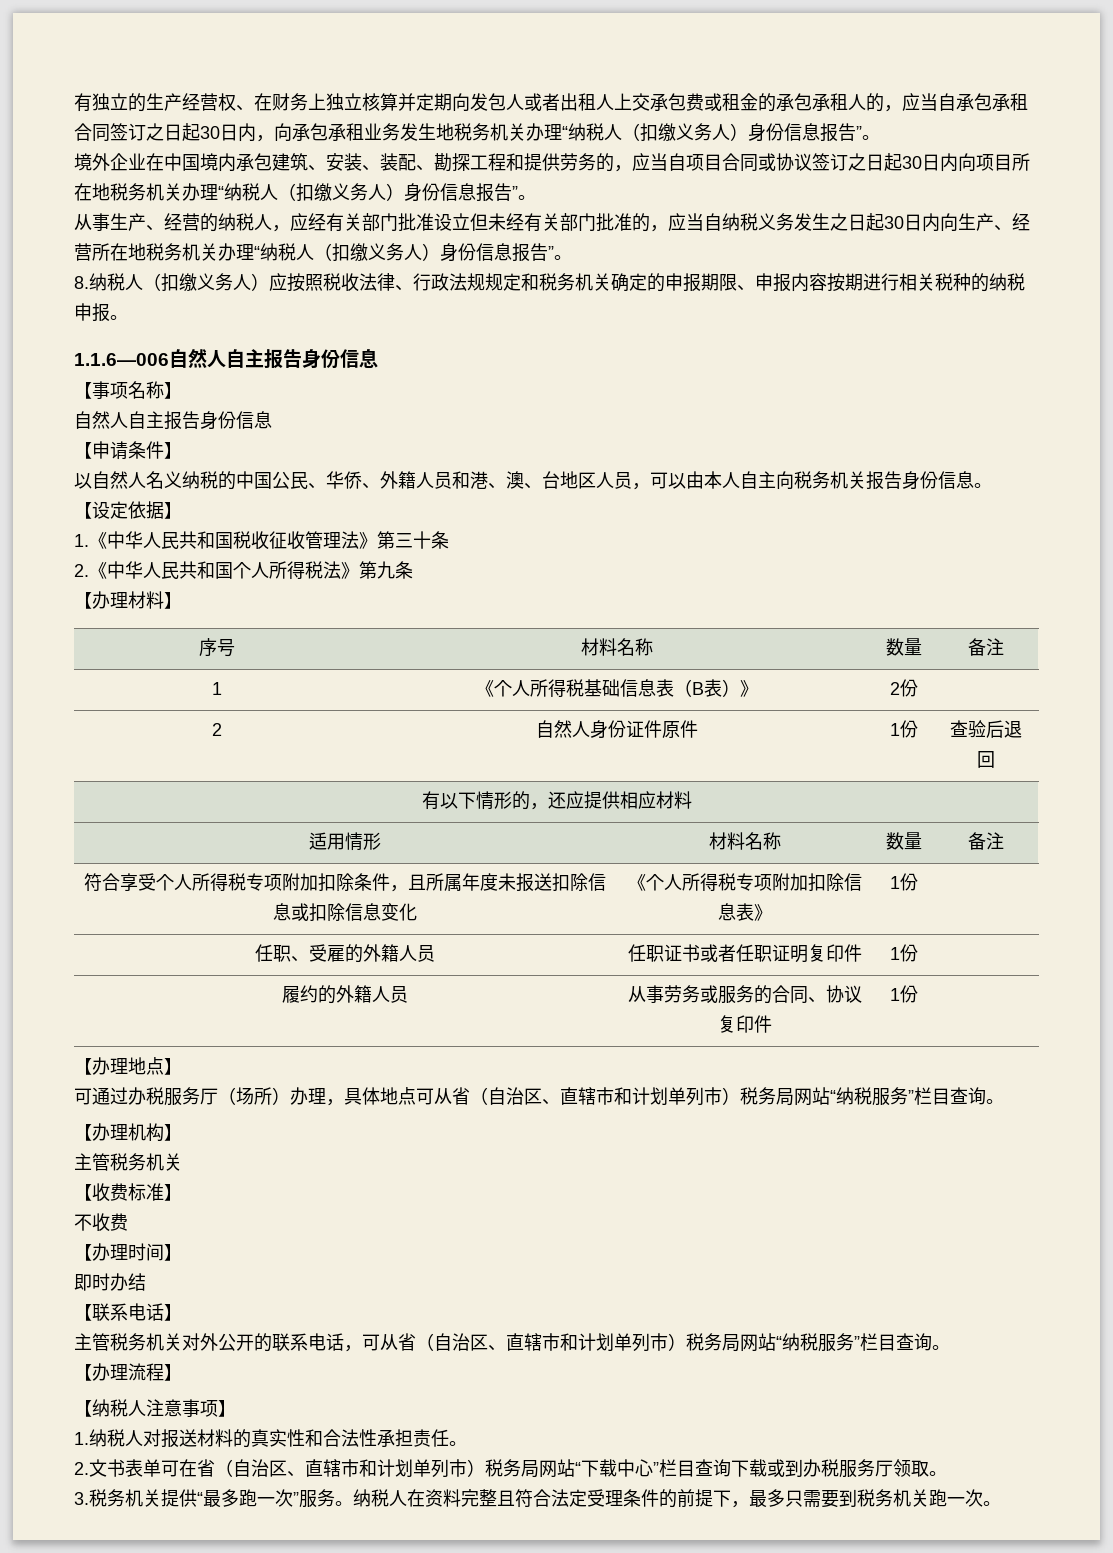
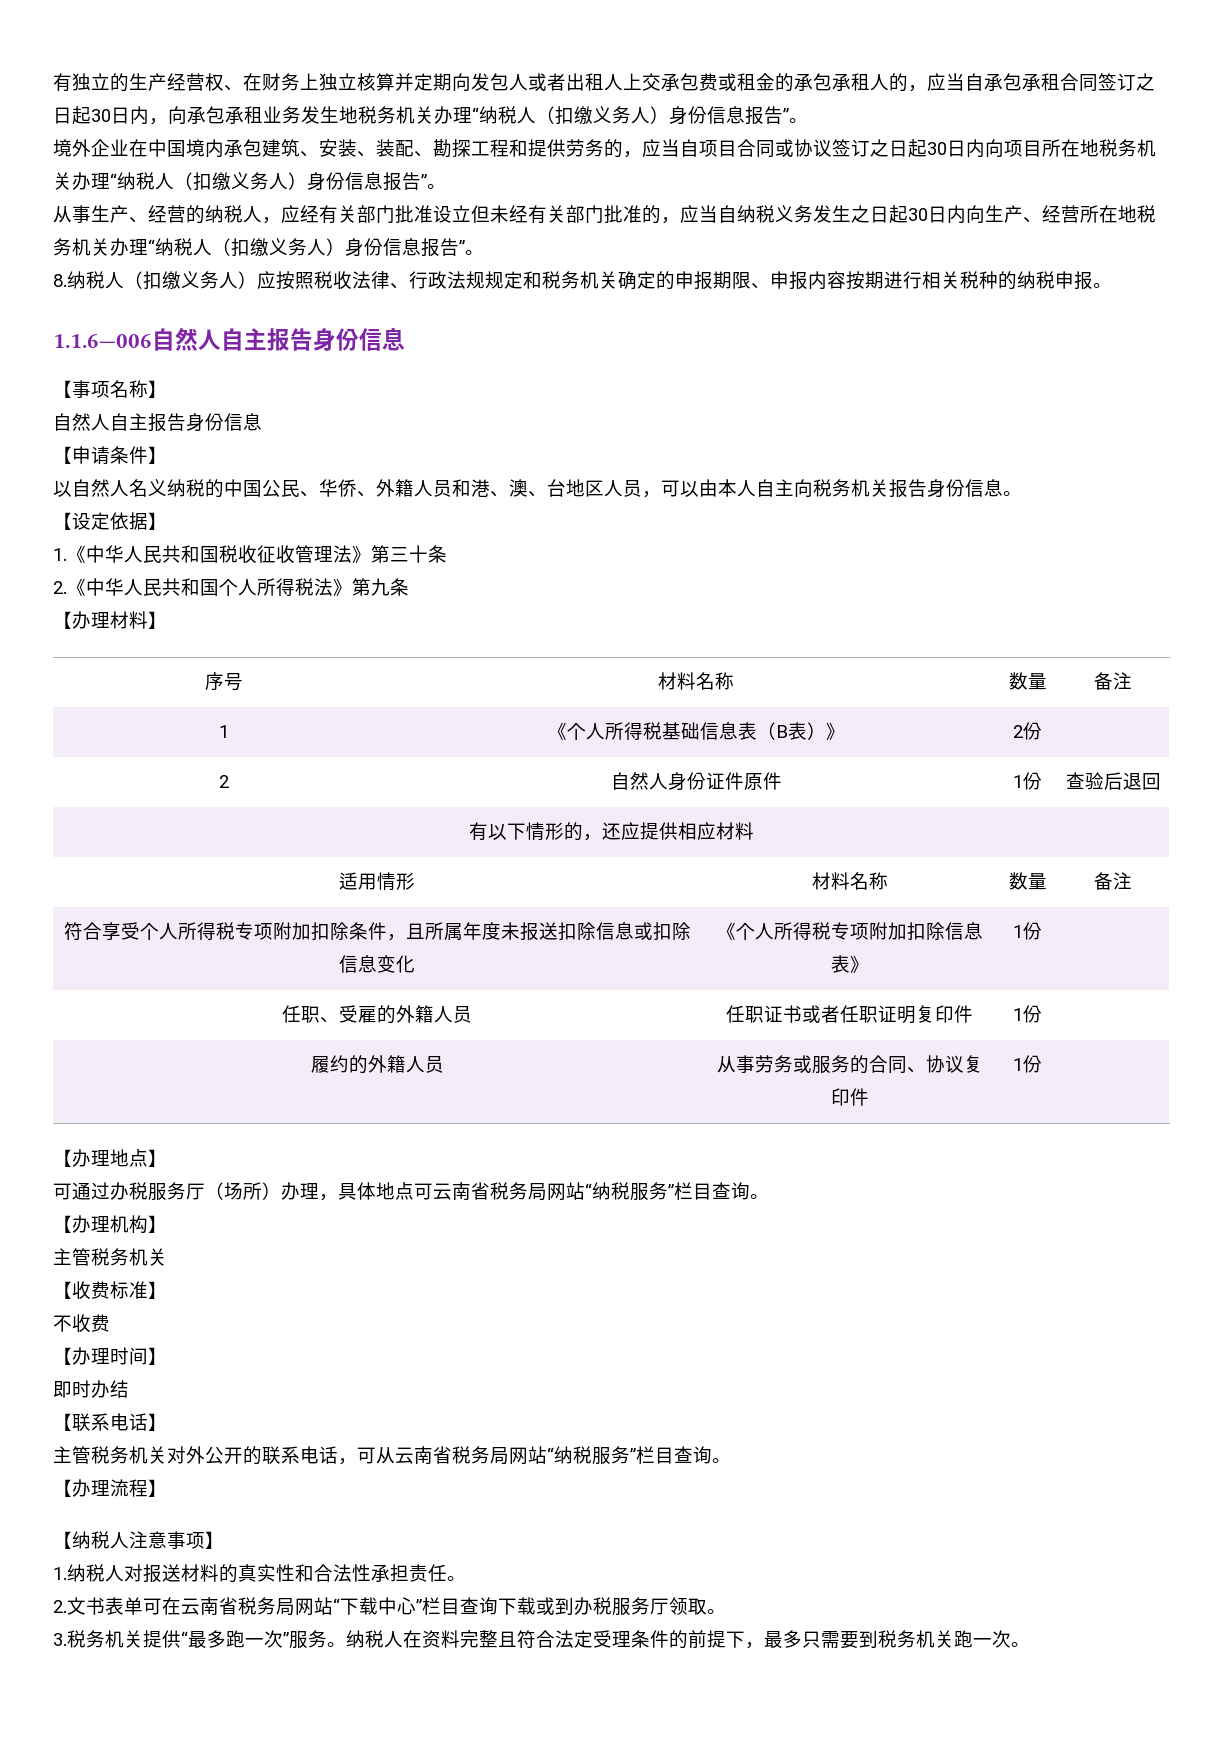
- 可通过办税服务厅（场所）办理，具体地点可从省（自治区、直辖市和计划单列市）税务局网站“纳税服务”栏目查询。
+ 可通过办税服务厅（场所）办理，具体地点可云南省税务局网站“纳税服务”栏目查询。
- 主管税务机关对外公开的联系电话，可从省（自治区、直辖市和计划单列市）税务局网站“纳税服务”栏目查询。
+ 主管税务机关对外公开的联系电话，可从云南省税务局网站“纳税服务”栏目查询。
- 2.文书表单可在省（自治区、直辖市和计划单列市）税务局网站“下载中心”栏目查询下载或到办税服务厅领取。
+ 2.文书表单可在云南省税务局网站“下载中心”栏目查询下载或到办税服务厅领取。

